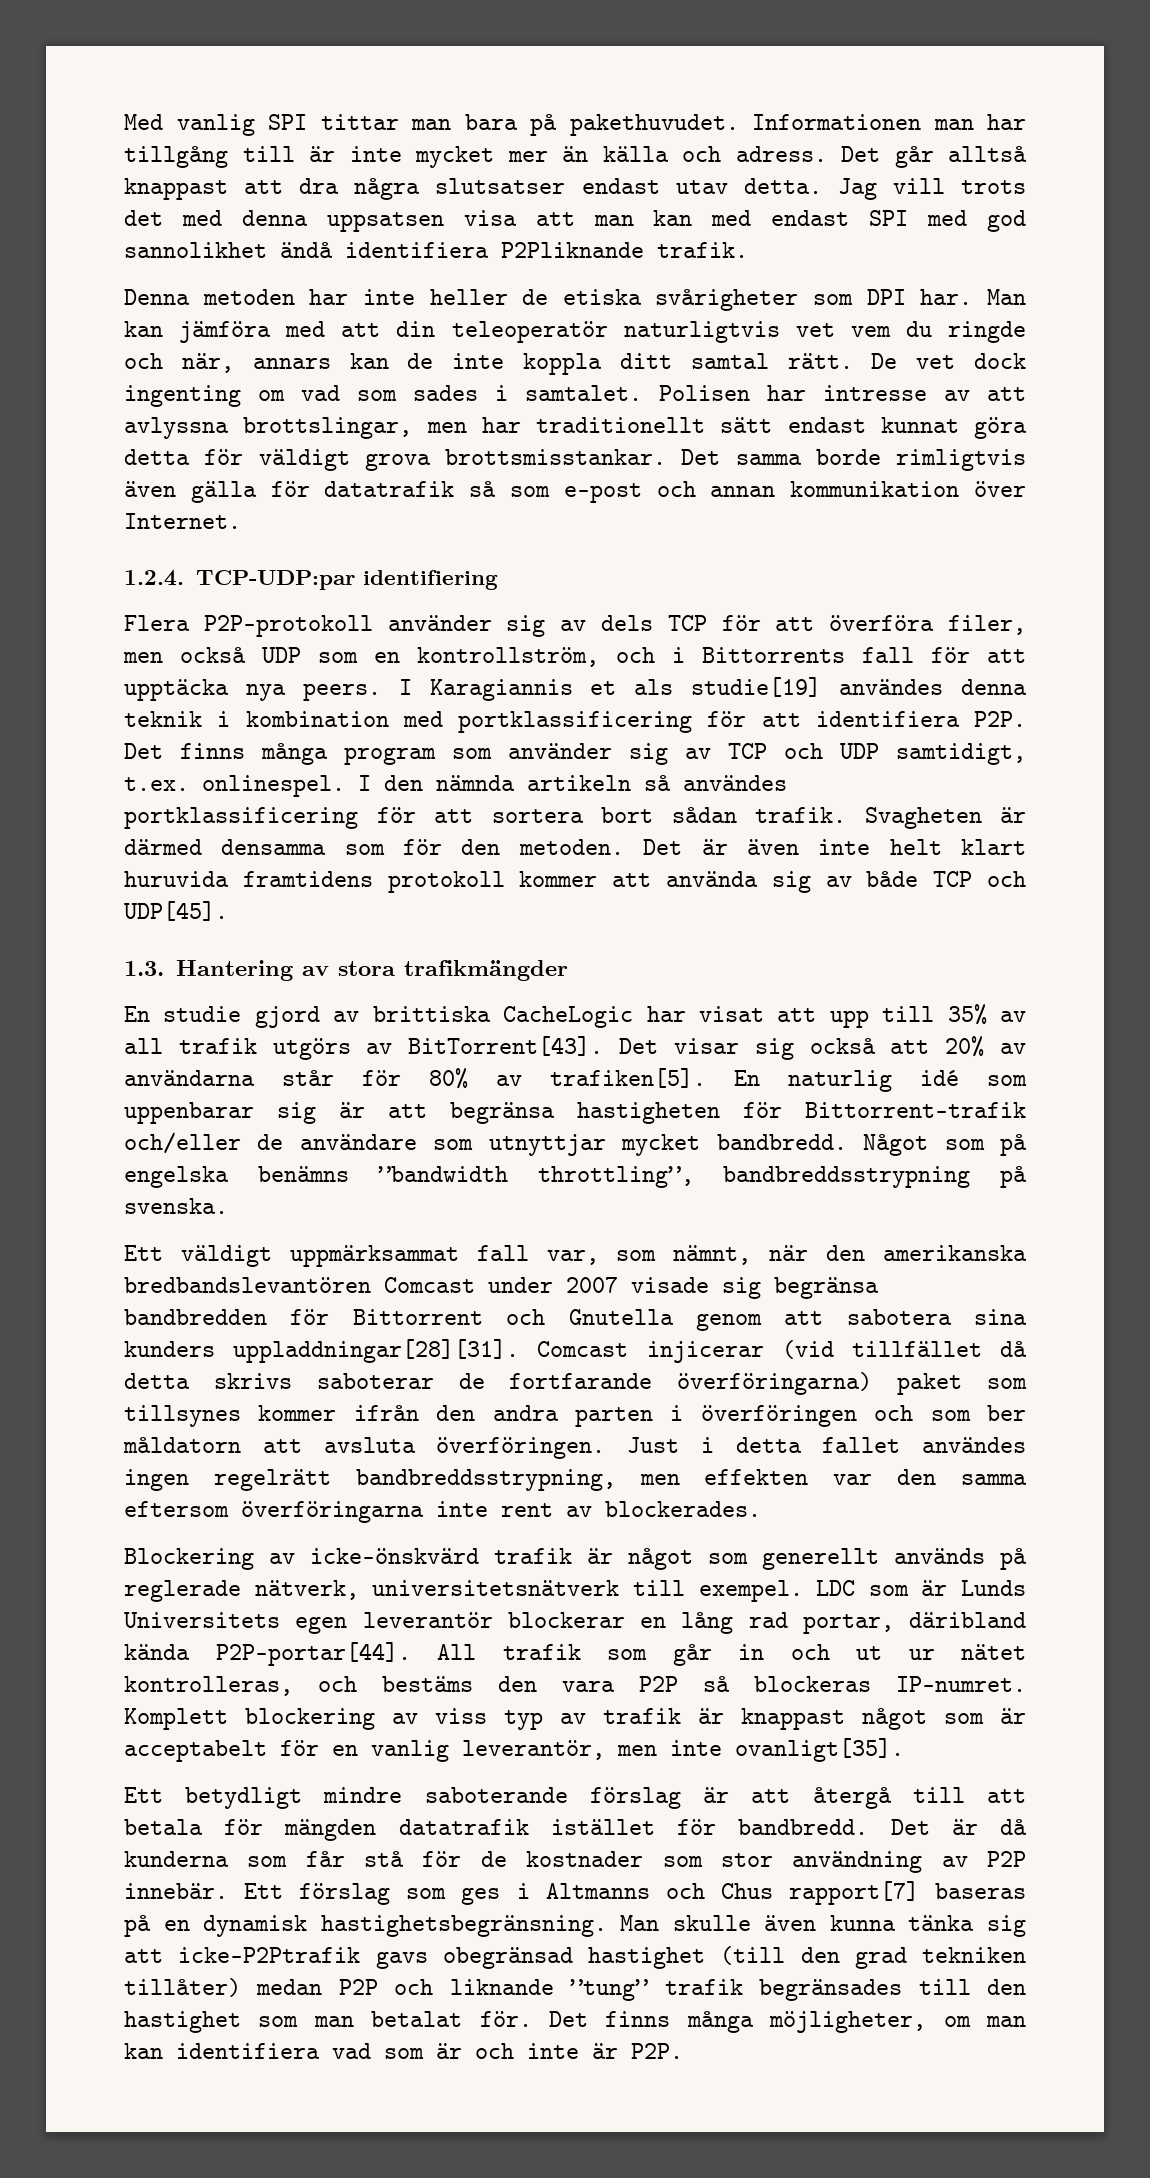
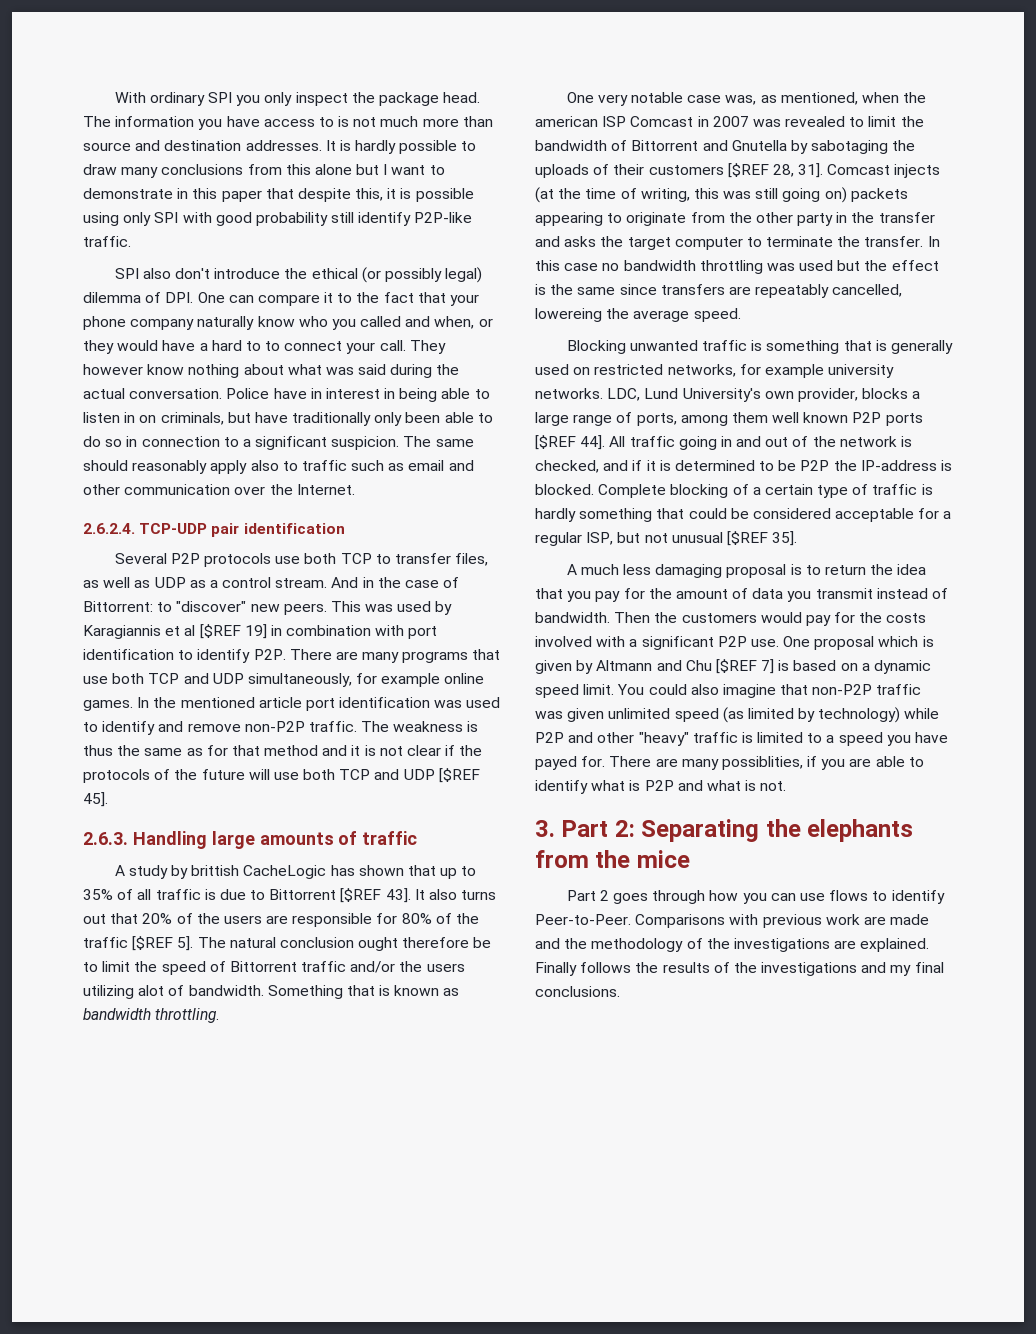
- Med vanlig SPI tittar man bara på pakethuvudet. Informationen man har tillgång till är inte mycket mer än källa och adress. Det går alltså knappast att dra några slutsatser endast utav detta. Jag vill trots det med denna uppsatsen visa att man kan med endast SPI med god sannolikhet ändå identifiera P2Pliknande trafik.
- Denna metoden har inte heller de etiska svårigheter som DPI har. Man kan jämföra med att din teleoperatör naturligtvis vet vem du ringde och när, annars kan de inte koppla ditt samtal rätt. De vet dock ingenting om vad som sades i samtalet. Polisen har intresse av att avlyssna brottslingar, men har traditionellt sätt endast kunnat göra detta för väldigt grova brottsmisstankar. Det samma borde rimligtvis även gälla för datatrafik så som e-post och annan kommunikation över Internet.
- 1.2.4. TCP-UDP:par identifiering
- Flera P2P-protokoll använder sig av dels TCP för att överföra filer, men också UDP som en kontrollström, och i Bittorrents fall för att upptäcka nya peers. I Karagiannis et als studie[19] användes denna teknik i kombination med portklassificering för att identifiera P2P. Det finns många program som använder sig av TCP och UDP samtidigt, t.ex. onlinespel. I den nämnda artikeln så användes portklassificering för att sortera bort sådan trafik. Svagheten är därmed densamma som för den metoden. Det är även inte helt klart huruvida framtidens protokoll kommer att använda sig av både TCP och UDP[45].
- 1.3. Hantering av stora trafikmängder
- En studie gjord av brittiska CacheLogic har visat att upp till 35% av all trafik utgörs av BitTorrent[43]. Det visar sig också att 20% av användarna står för 80% av trafiken[5]. En naturlig idé som uppenbarar sig är att begränsa hastigheten för Bittorrent-trafik och/eller de användare som utnyttjar mycket bandbredd. Något som på engelska benämns ”bandwidth throttling”, bandbreddsstrypning på svenska.
- Ett väldigt uppmärksammat fall var, som nämnt, när den amerikanska bredbandslevantören Comcast under 2007 visade sig begränsa bandbredden för Bittorrent och Gnutella genom att sabotera sina kunders uppladdningar[28][31]. Comcast injicerar (vid tillfället då detta skrivs saboterar de fortfarande överföringarna) paket som tillsynes kommer ifrån den andra parten i överföringen och som ber måldatorn att avsluta överföringen. Just i detta fallet användes ingen regelrätt bandbreddsstrypning, men effekten var den samma eftersom överföringarna inte rent av blockerades.
- Blockering av icke-önskvärd trafik är något som generellt används på reglerade nätverk, universitetsnätverk till exempel. LDC som är Lunds Universitets egen leverantör blockerar en lång rad portar, däribland kända P2P-portar[44]. All trafik som går in och ut ur nätet kontrolleras, och bestäms den vara P2P så blockeras IP-numret. Komplett blockering av viss typ av trafik är knappast något som är acceptabelt för en vanlig leverantör, men inte ovanligt[35].
- Ett betydligt mindre saboterande förslag är att återgå till att betala för mängden datatrafik istället för bandbredd. Det är då kunderna som får stå för de kostnader som stor användning av P2P innebär. Ett förslag som ges i Altmanns och Chus rapport[7] baseras på en dynamisk hastighetsbegränsning. Man skulle även kunna tänka sig att icke-P2Ptrafik gavs obegränsad hastighet (till den grad tekniken tillåter) medan P2P och liknande ”tung” trafik begränsades till den hastighet som man betalat för. Det finns många möjligheter, om man kan identifiera vad som är och inte är P2P.
+ With ordinary SPI you only inspect the package head. The information you have access to is not much more than source and destination addresses. It is hardly possible to draw many conclusions from this alone but I want to demonstrate in this paper that despite this, it is possible using only SPI with good probability still identify P2P-like traffic.
+ SPI also don't introduce the ethical (or possibly legal) dilemma of DPI. One can compare it to the fact that your phone company naturally know who you called and when, or they would have a hard to to connect your call. They however know nothing about what was said during the actual conversation. Police have in interest in being able to listen in on criminals, but have traditionally only been able to do so in connection to a significant suspicion. The same should reasonably apply also to traffic such as email and other communication over the Internet.
+ 2.6.2.4. TCP-UDP pair identification
+ Several P2P protocols use both TCP to transfer files, as well as UDP as a control stream. And in the case of Bittorrent: to "discover" new peers. This was used by Karagiannis et al [$REF 19] in combination with port identification to identify P2P. There are many programs that use both TCP and UDP simultaneously, for example online games. In the mentioned article port identification was used to identify and remove non-P2P traffic. The weakness is thus the same as for that method and it is not clear if the protocols of the future will use both TCP and UDP [$REF 45].
+ 2.6.3. Handling large amounts of traffic
+ A study by brittish CacheLogic has shown that up to 35% of all traffic is due to Bittorrent [$REF 43]. It also turns out that 20% of the users are responsible for 80% of the traffic [$REF 5]. The natural conclusion ought therefore be to limit the speed of Bittorrent traffic and/or the users utilizing alot of bandwidth. Something that is known as bandwidth throttling.
+ One very notable case was, as mentioned, when the american ISP Comcast in 2007 was revealed to limit the bandwidth of Bittorrent and Gnutella by sabotaging the uploads of their customers [$REF 28, 31]. Comcast injects (at the time of writing, this was still going on) packets appearing to originate from the other party in the transfer and asks the target computer to terminate the transfer. In this case no bandwidth throttling was used but the effect is the same since transfers are repeatably cancelled, lowereing the average speed.
+ Blocking unwanted traffic is something that is generally used on restricted networks, for example university networks. LDC, Lund University's own provider, blocks a large range of ports, among them well known P2P ports [$REF 44]. All traffic going in and out of the network is checked, and if it is determined to be P2P the IP-address is blocked. Complete blocking of a certain type of traffic is hardly something that could be considered acceptable for a regular ISP, but not unusual [$REF 35].
+ A much less damaging proposal is to return the idea that you pay for the amount of data you transmit instead of bandwidth. Then the customers would pay for the costs involved with a significant P2P use. One proposal which is given by Altmann and Chu [$REF 7] is based on a dynamic speed limit. You could also imagine that non-P2P traffic was given unlimited speed (as limited by technology) while P2P and other "heavy" traffic is limited to a speed you have payed for. There are many possiblities, if you are able to identify what is P2P and what is not.
+ 3. Part 2: Separating the elephants from the mice
+ Part 2 goes through how you can use flows to identify Peer-to-Peer. Comparisons with previous work are made and the methodology of the investigations are explained. Finally follows the results of the investigations and my final conclusions.

